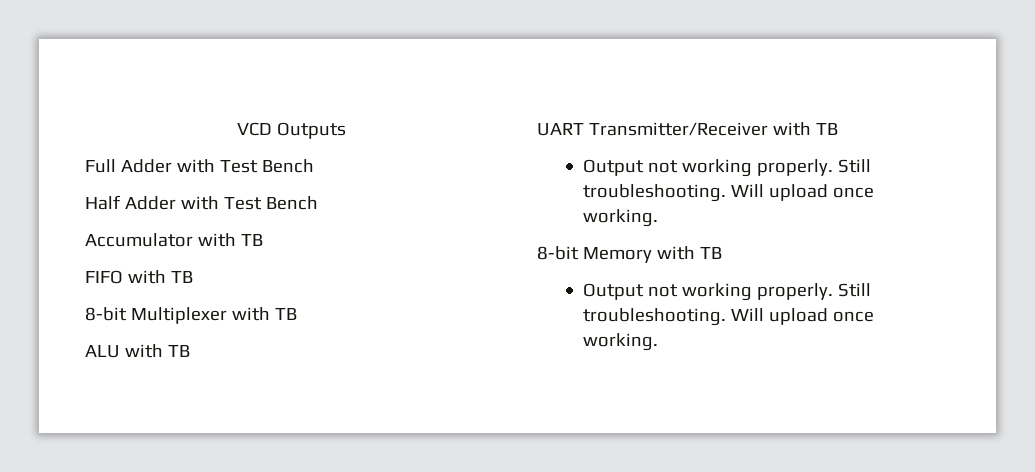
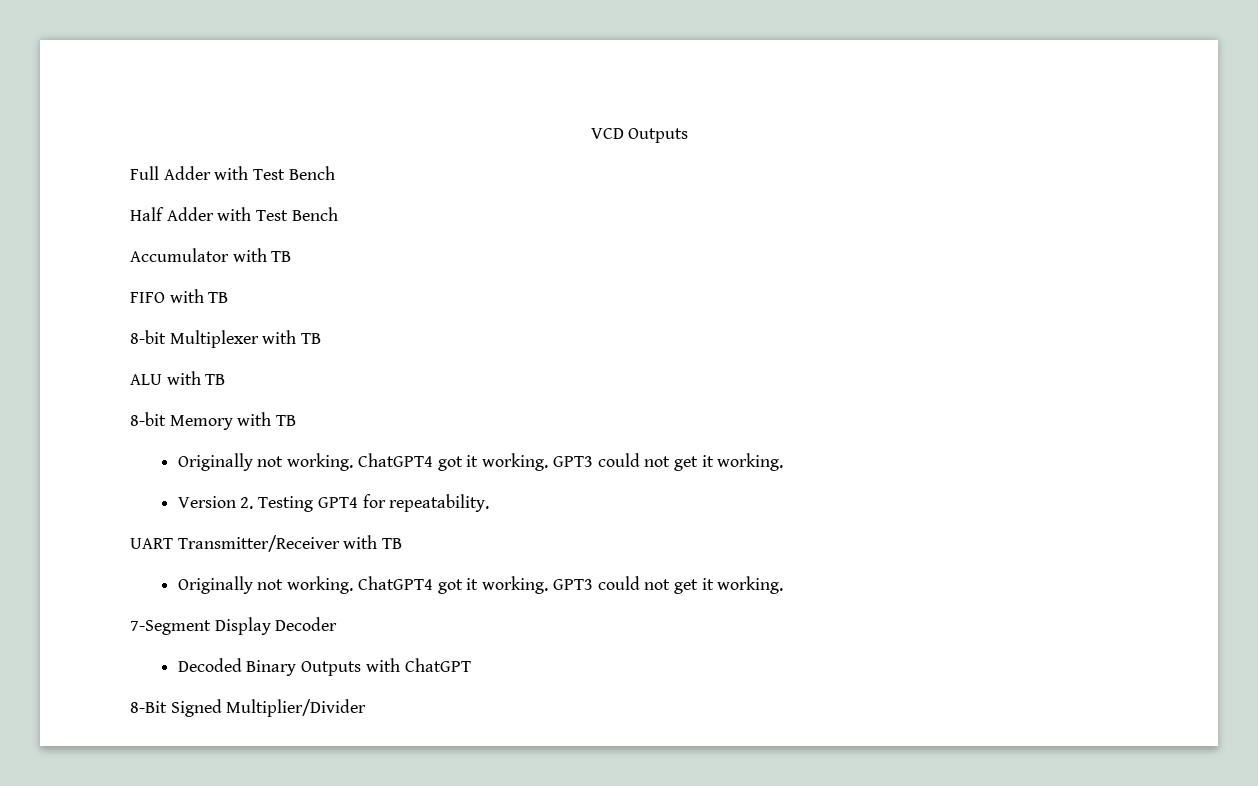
+ 8-bit Memory with TB
+ Originally not working. ChatGPT4 got it working. GPT3 could not get it working.
+ Version 2. Testing GPT4 for repeatability.
  UART Transmitter/Receiver with TB
- Output not working properly. Still troubleshooting. Will upload once working.
- 8-bit Memory with TB
- Output not working properly. Still troubleshooting. Will upload once working.
+ Originally not working. ChatGPT4 got it working. GPT3 could not get it working.
+ 7-Segment Display Decoder
+ Decoded Binary Outputs with ChatGPT
+ 8-Bit Signed Multiplier/Divider

